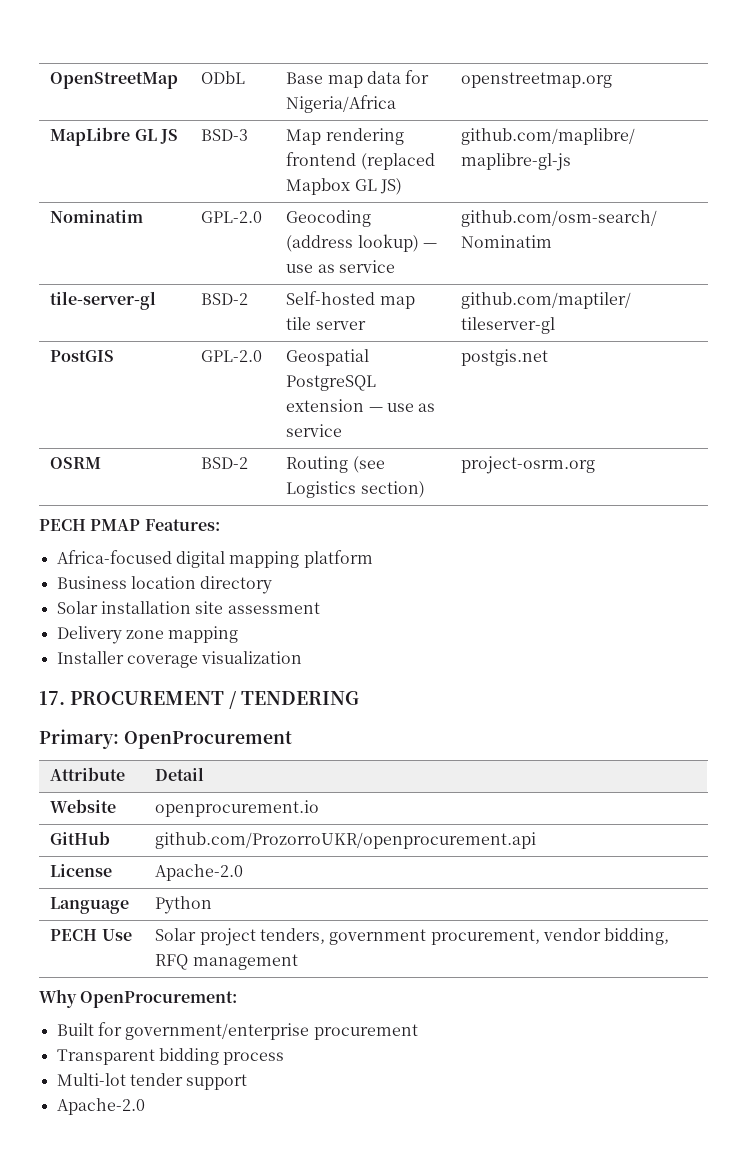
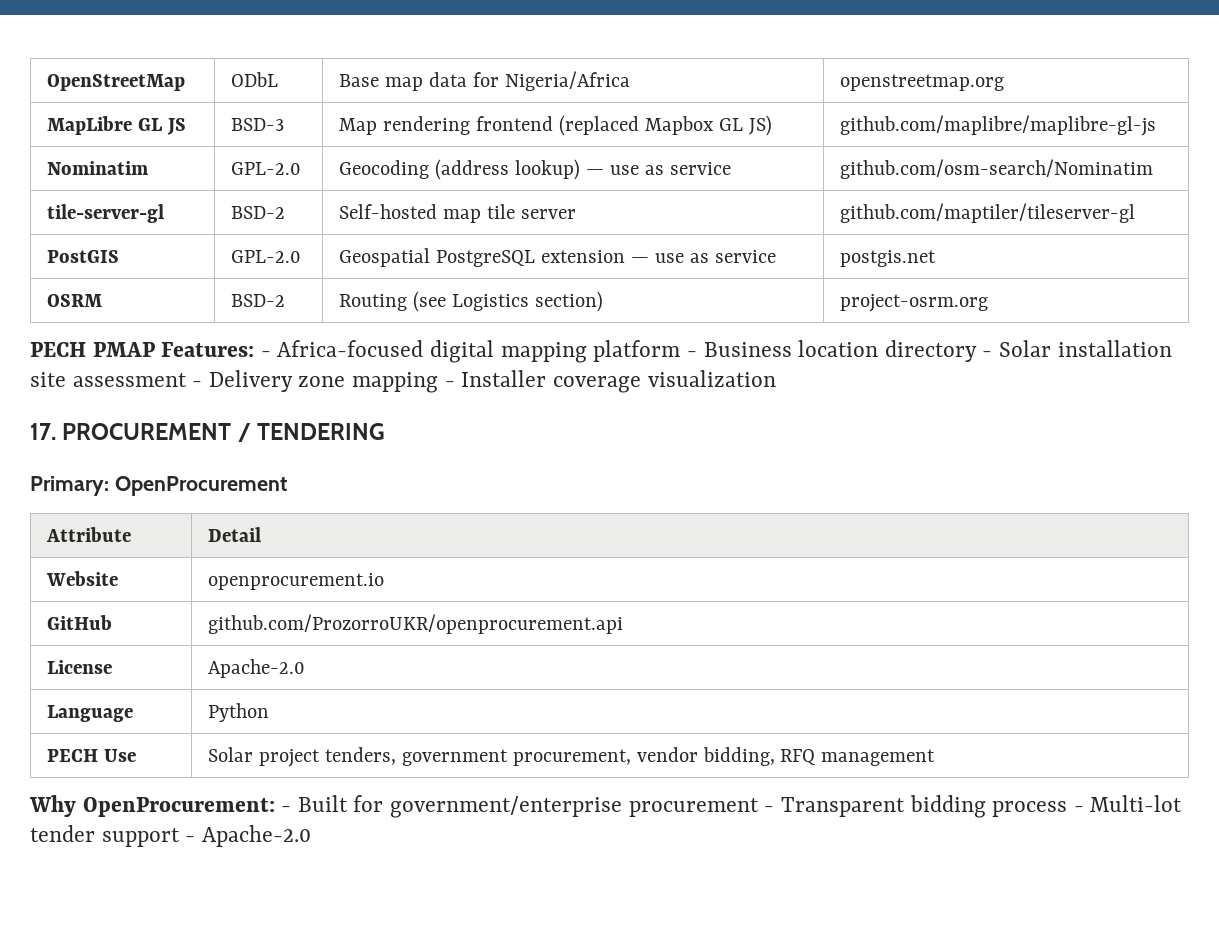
- PECH PMAP Features:
- Africa-focused digital mapping platform
- Business location directory
- Solar installation site assessment
- Delivery zone mapping
- Installer coverage visualization
+ PECH PMAP Features: - Africa-focused digital mapping platform - Business location directory - Solar installation site assessment - Delivery zone mapping - Installer coverage visualization
- Why OpenProcurement:
- Built for government/enterprise procurement
- Transparent bidding process
- Multi-lot tender support
- Apache-2.0
+ Why OpenProcurement: - Built for government/enterprise procurement - Transparent bidding process - Multi-lot tender support - Apache-2.0

